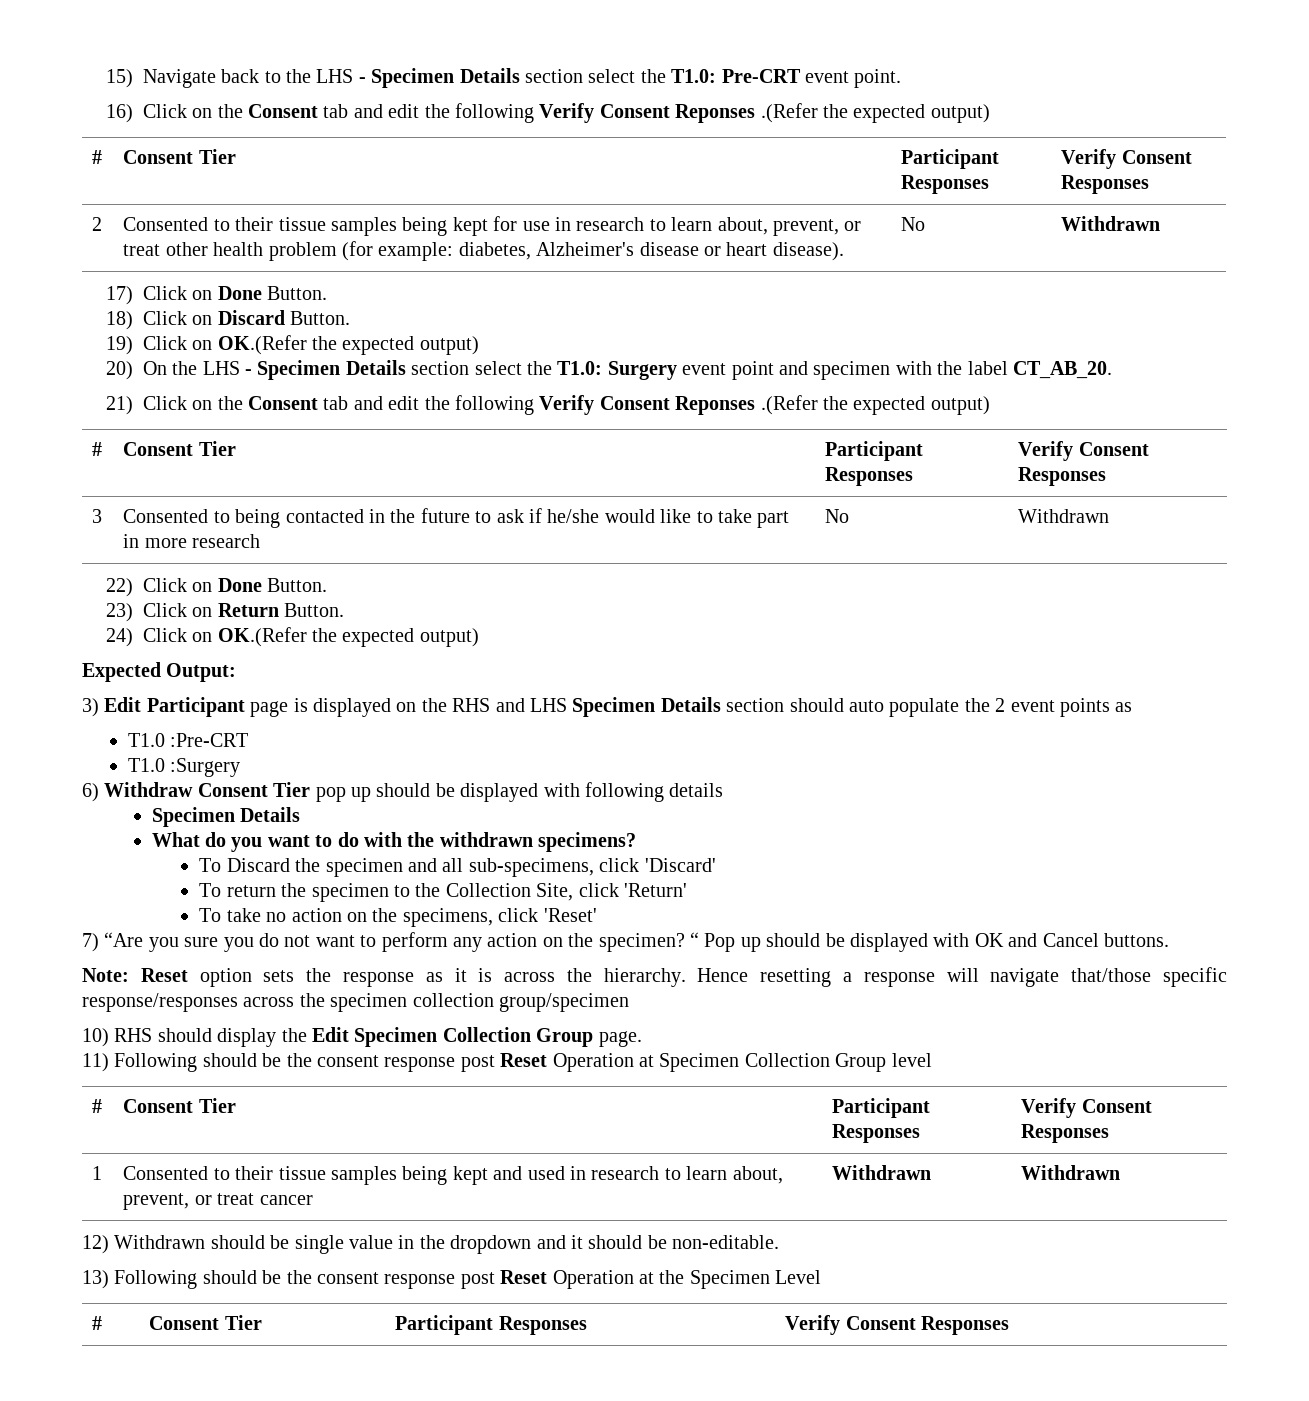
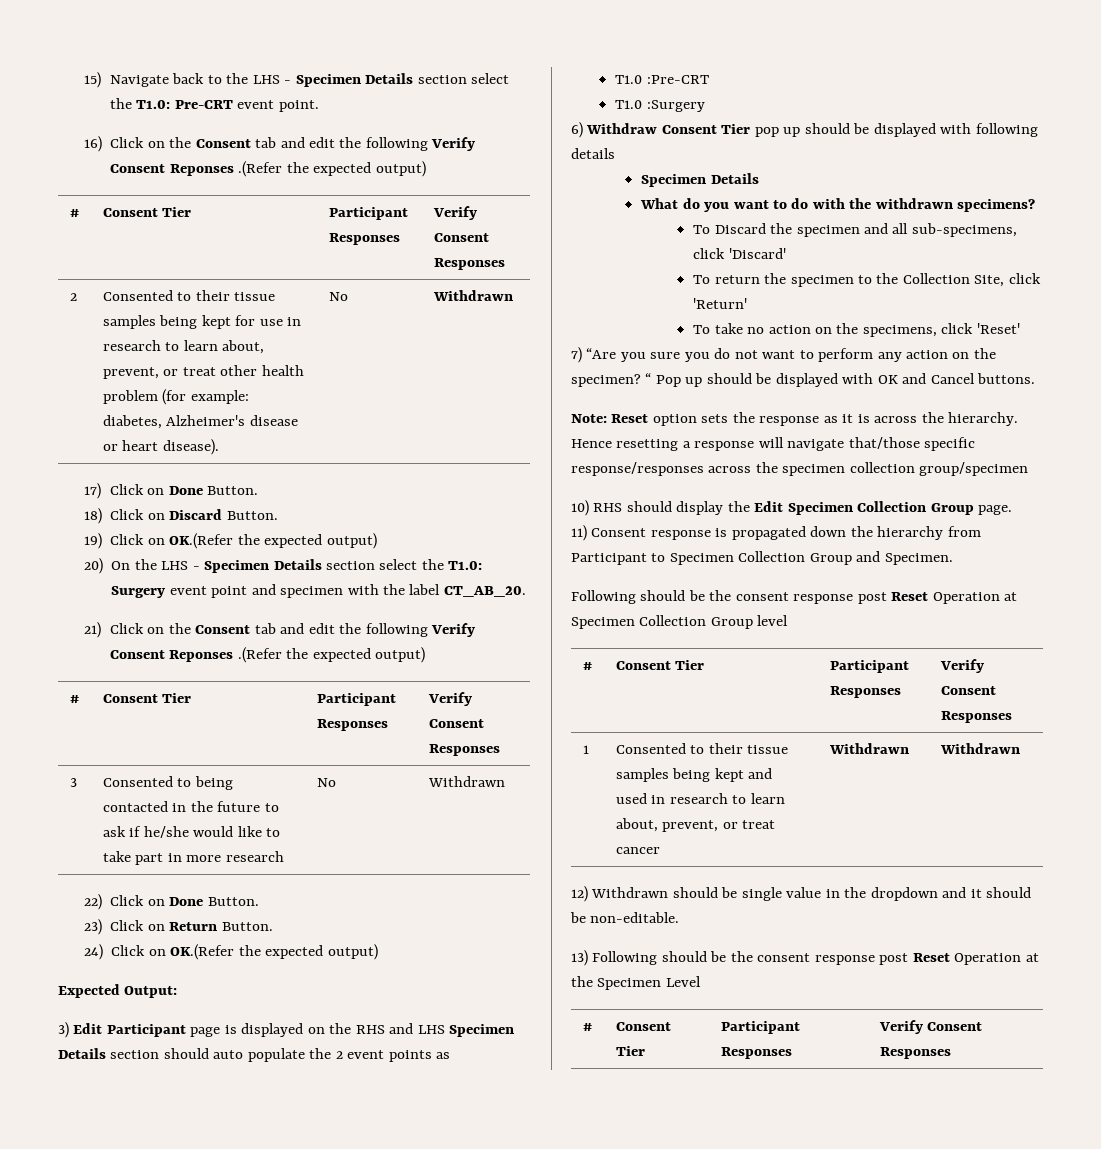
- 11) Following should be the consent response post Reset Operation at Specimen Collection Group level
+ 11) Consent response is propagated down the hierarchy from Participant to Specimen Collection Group and Specimen.
+ Following should be the consent response post Reset Operation at Specimen Collection Group level

